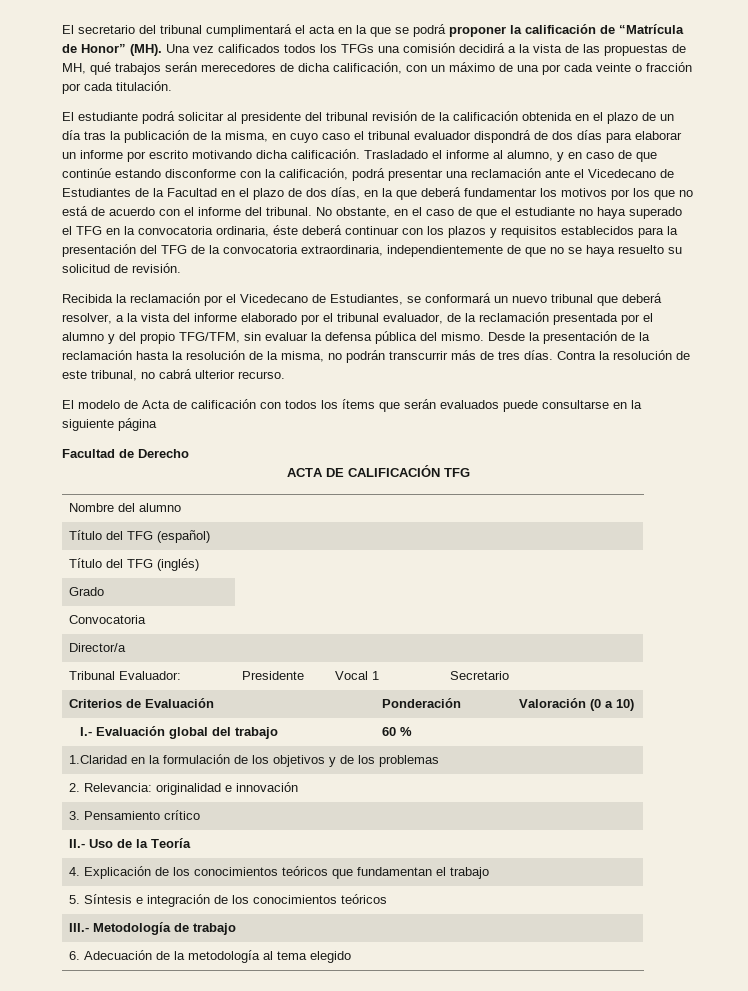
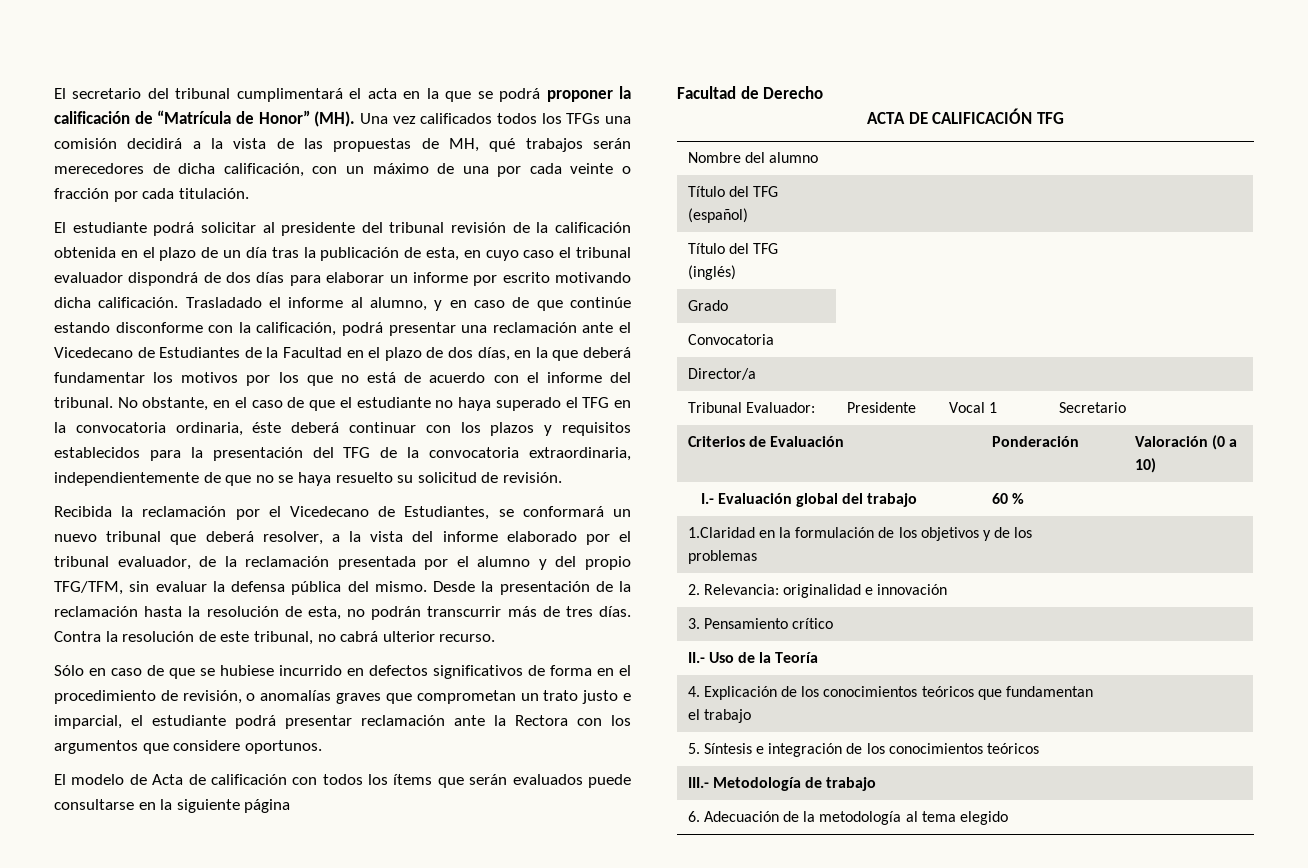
- El estudiante podrá solicitar al presidente del tribunal revisión de la calificación obtenida en el plazo de un día tras la publicación de la misma, en cuyo caso el tribunal evaluador dispondrá de dos días para elaborar un informe por escrito motivando dicha calificación.
+ El estudiante podrá solicitar al presidente del tribunal revisión de la calificación obtenida en el plazo de un día tras la publicación de esta, en cuyo caso el tribunal evaluador dispondrá de dos días para elaborar un informe por escrito motivando dicha calificación.
- Desde la presentación de la reclamación hasta la resolución de la misma, no podrán transcurrir más de tres días.
+ Desde la presentación de la reclamación hasta la resolución de esta, no podrán transcurrir más de tres días.
+ Sólo en caso de que se hubiese incurrido en defectos significativos de forma en el procedimiento de revisión, o anomalías graves que comprometan un trato justo e imparcial, el estudiante podrá presentar reclamación ante la Rectora con los argumentos que considere oportunos.

